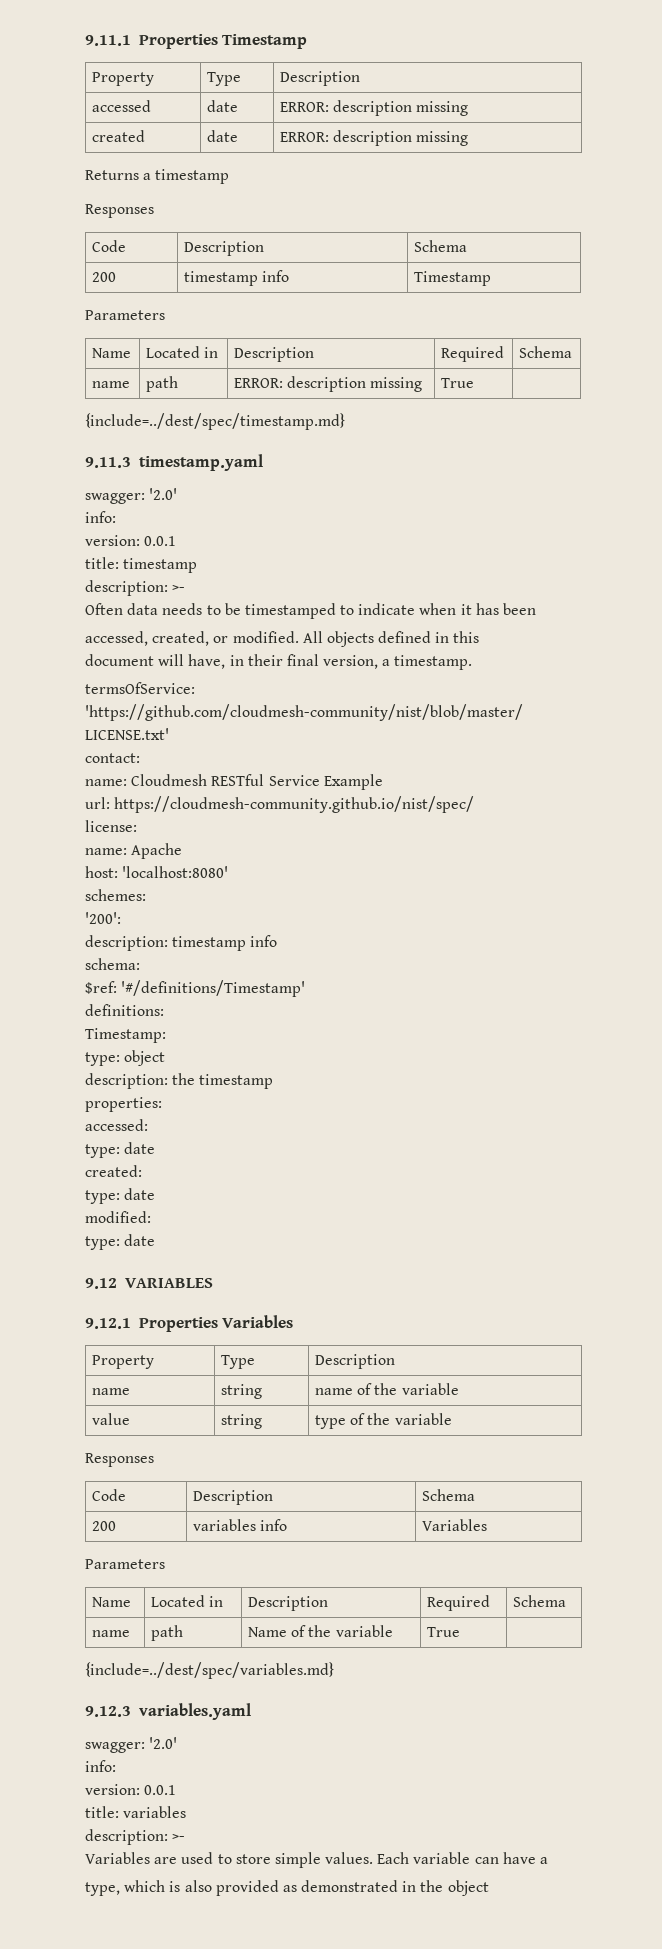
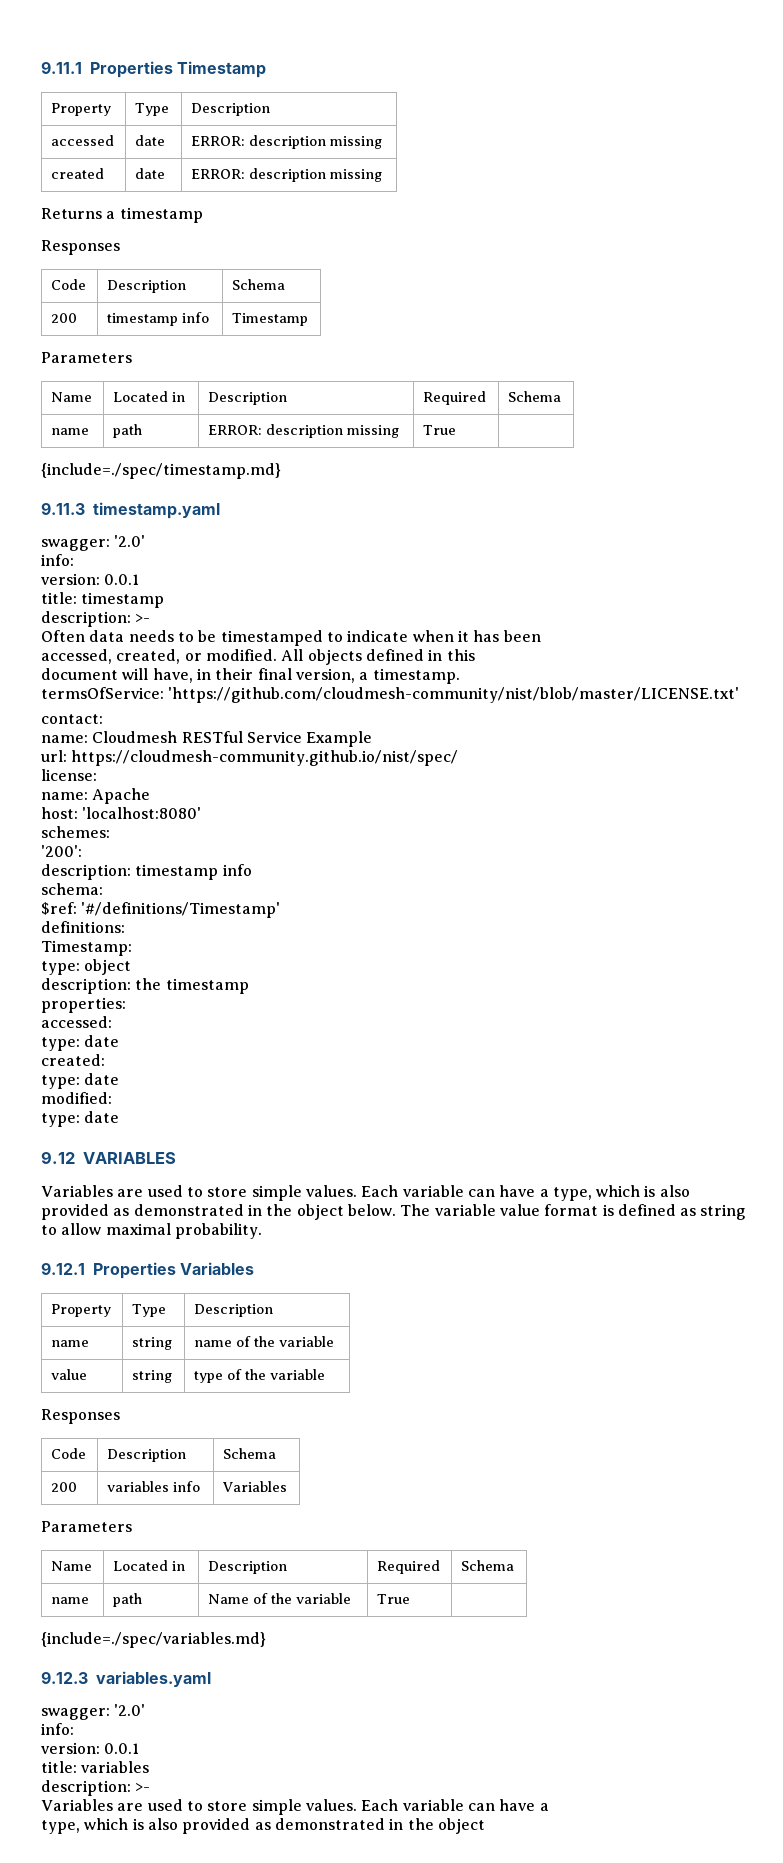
- {include=../dest/spec/timestamp.md}
+ {include=./spec/timestamp.md}
+ Variables are used to store simple values. Each variable can have a type, which is also provided as demonstrated in the object below. The variable value format is defined as string to allow maximal probability.
- {include=../dest/spec/variables.md}
+ {include=./spec/variables.md}

